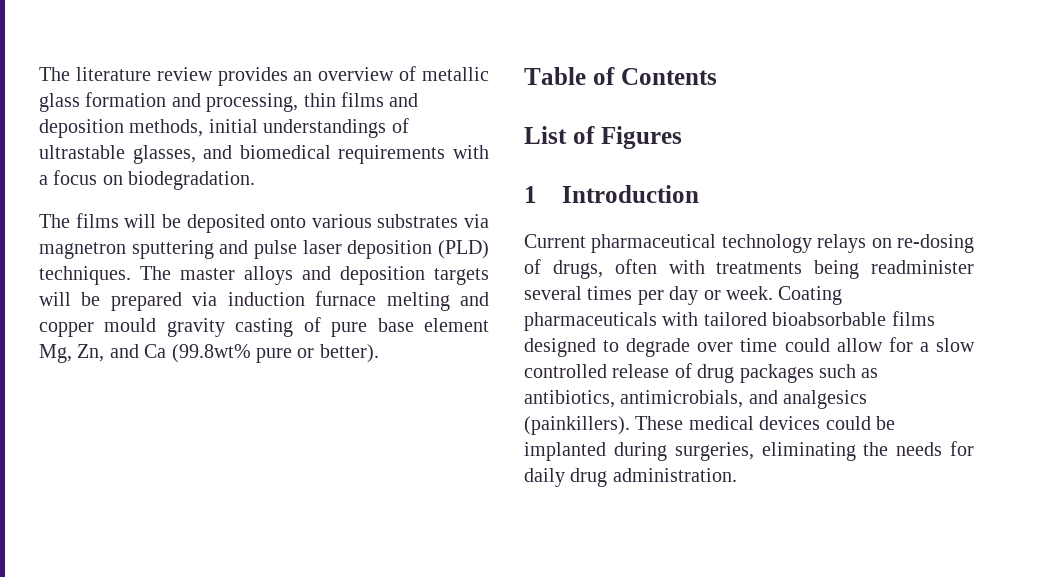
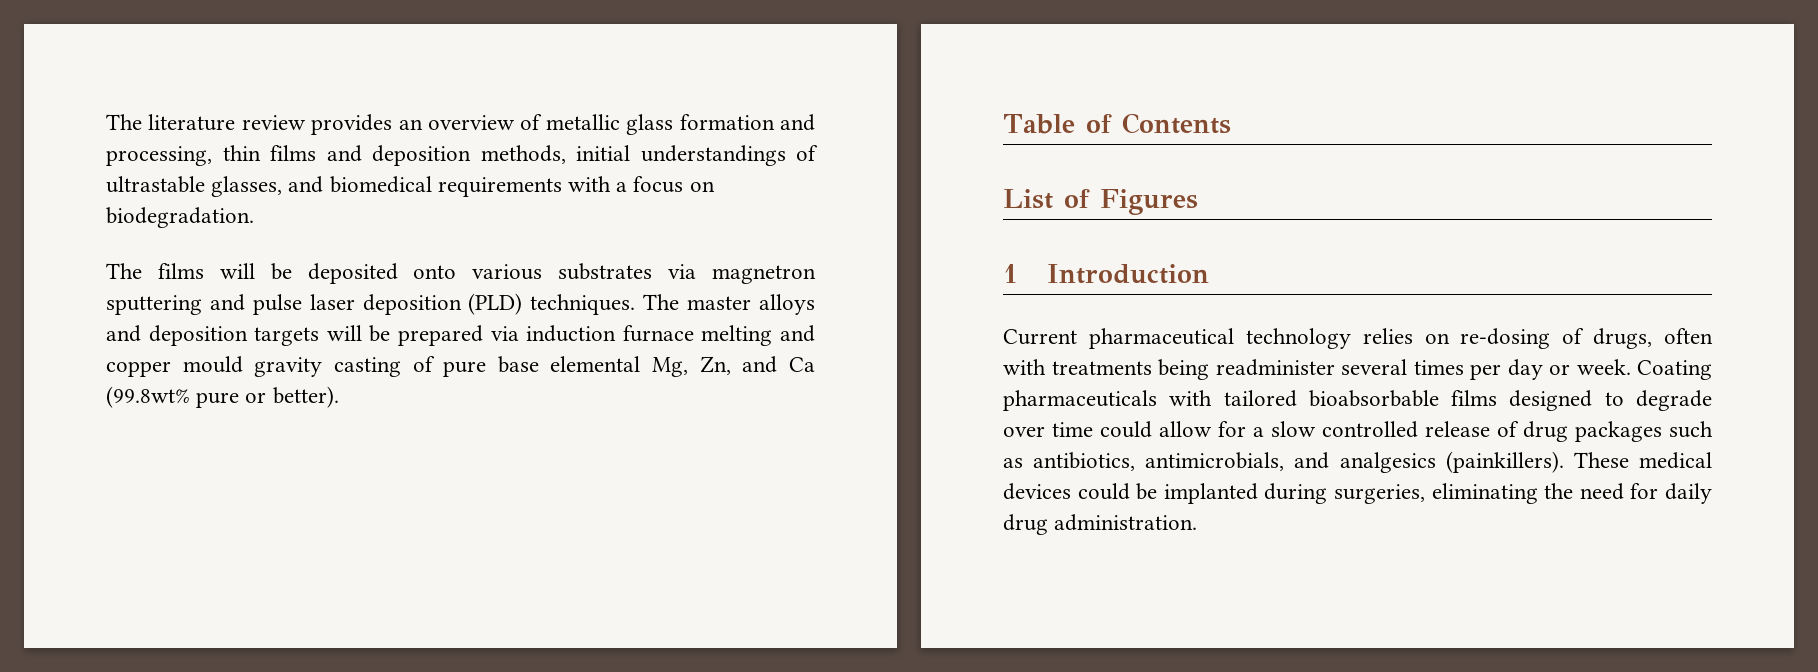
- The master alloys and deposition targets will be prepared via induction furnace melting and copper mould gravity casting of pure base element Mg, Zn, and Ca (99.8wt% pure or better).
+ The master alloys and deposition targets will be prepared via induction furnace melting and copper mould gravity casting of pure base elemental Mg, Zn, and Ca (99.8wt% pure or better).
- Current pharmaceutical technology relays on re-dosing of drugs, often with treatments being readminister several times per day or week.
+ Current pharmaceutical technology relies on re-dosing of drugs, often with treatments being readminister several times per day or week.
- These medical devices could be implanted during surgeries, eliminating the needs for daily drug administration.
+ These medical devices could be implanted during surgeries, eliminating the need for daily drug administration.

